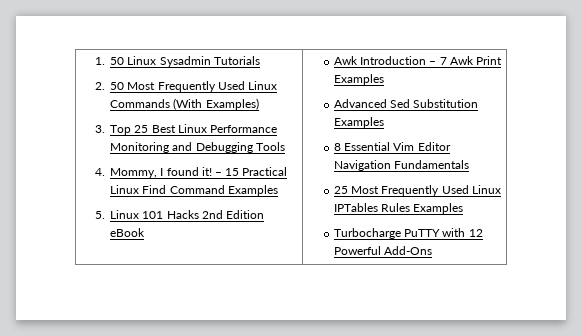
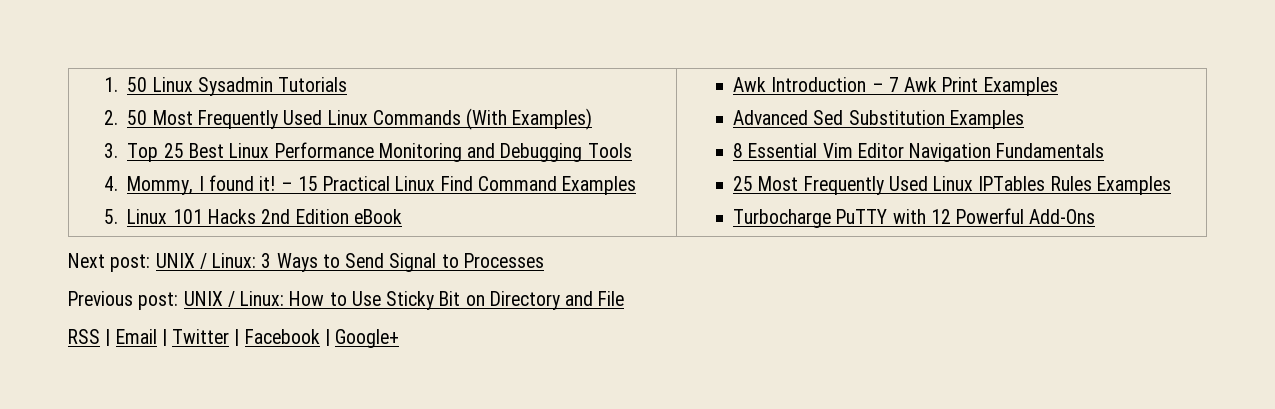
+ Next post: UNIX / Linux: 3 Ways to Send Signal to Processes
+ Previous post: UNIX / Linux: How to Use Sticky Bit on Directory and File
+ RSS | Email | Twitter | Facebook | Google+

